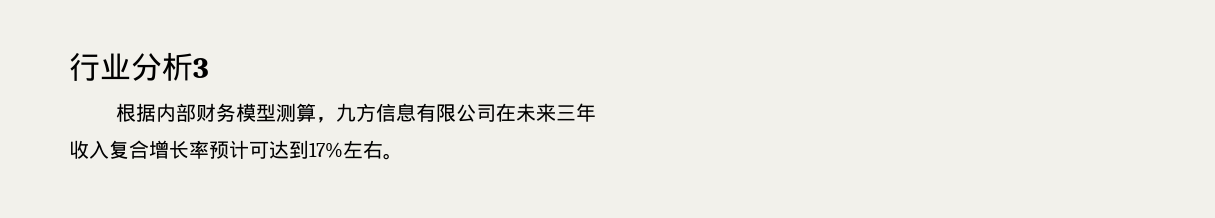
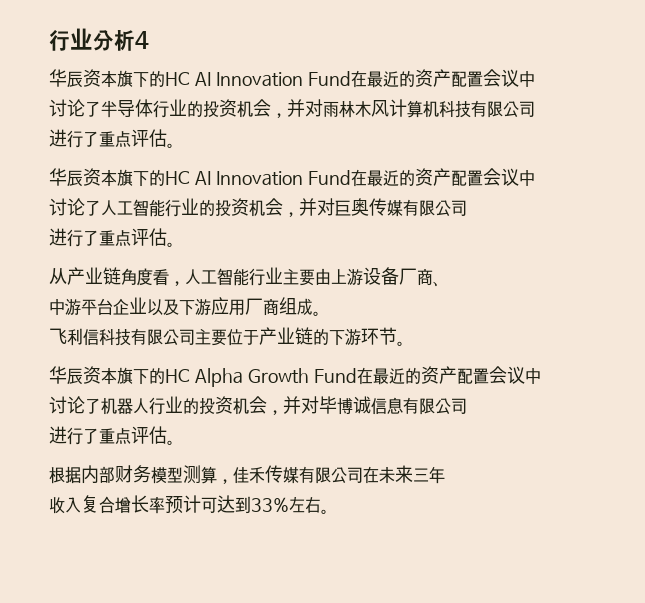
- 行业分析3
+ 行业分析4
+ 华辰资本旗下的HC AI Innovation Fund在最近的资产配置会议中
+ 讨论了半导体行业的投资机会，并对雨林木风计算机科技有限公司
+ 进行了重点评估。
+ 华辰资本旗下的HC AI Innovation Fund在最近的资产配置会议中
+ 讨论了人工智能行业的投资机会，并对巨奥传媒有限公司
+ 进行了重点评估。
+ 从产业链角度看，人工智能行业主要由上游设备厂商、
+ 中游平台企业以及下游应用厂商组成。
+ 飞利信科技有限公司主要位于产业链的下游环节。
+ 华辰资本旗下的HC Alpha Growth Fund在最近的资产配置会议中
+ 讨论了机器人行业的投资机会，并对毕博诚信息有限公司
+ 进行了重点评估。
- 根据内部财务模型测算，九方信息有限公司在未来三年
+ 根据内部财务模型测算，佳禾传媒有限公司在未来三年
- 收入复合增长率预计可达到17%左右。
+ 收入复合增长率预计可达到33%左右。

